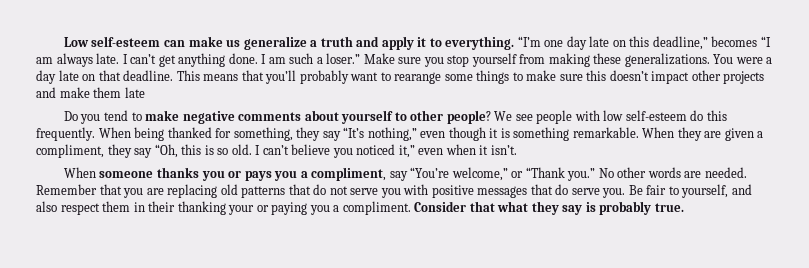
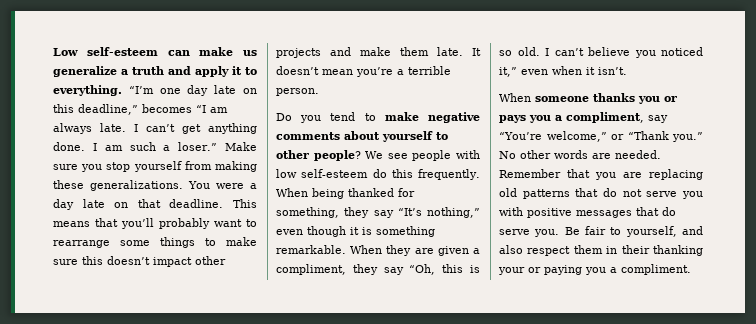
- This means that you’ll probably want to rearange some things to make sure this doesn’t impact other projects and make them late
+ This means that you’ll probably want to rearrange some things to make sure this doesn’t impact other projects and make them late. It doesn’t mean you’re a terrible person.
- Consider that what they say is probably true.

